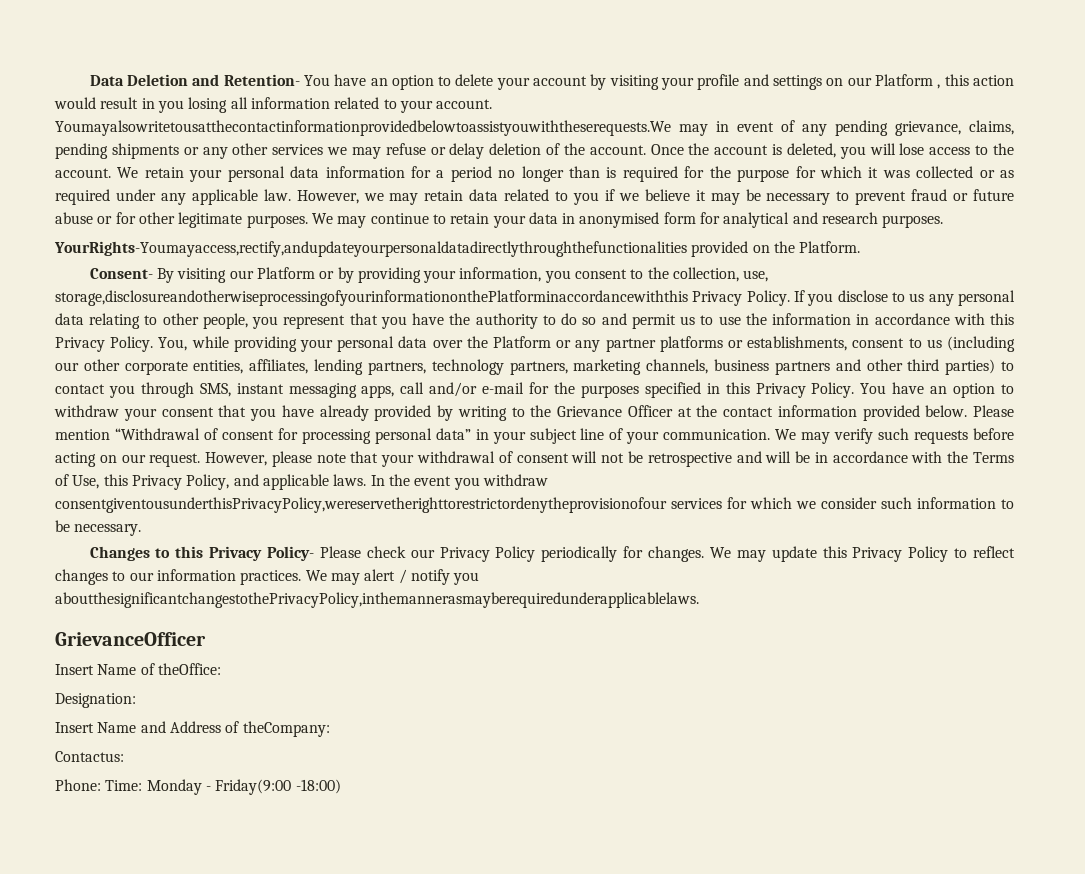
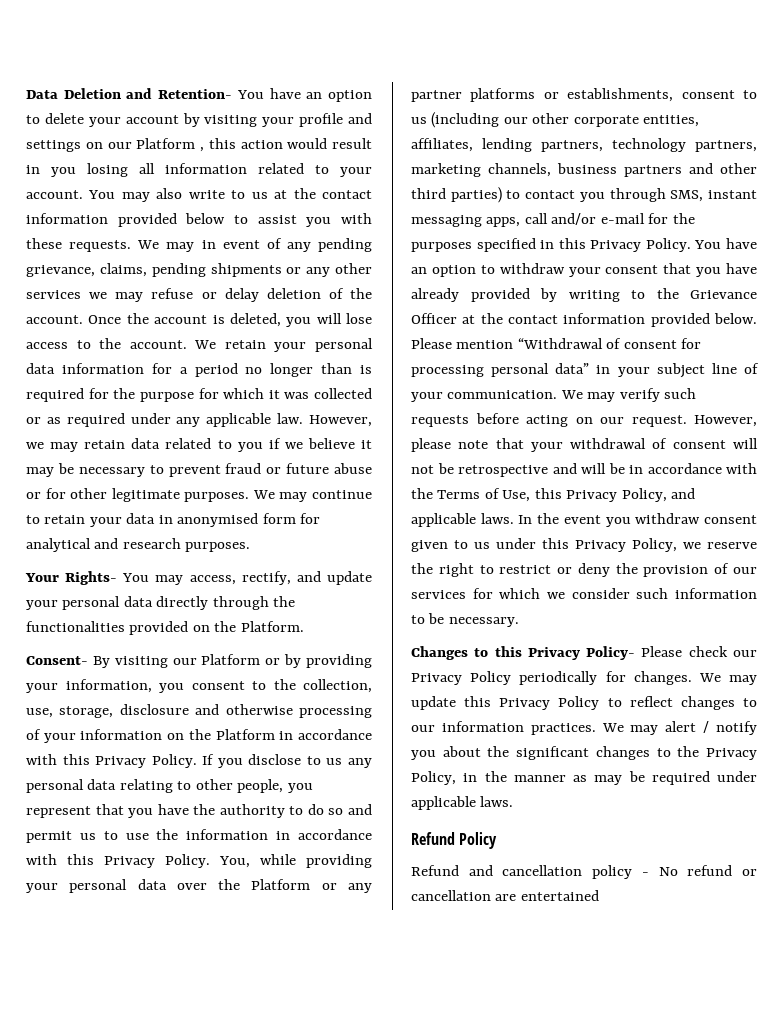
- Youmayalsowritetousatthecontactinformationprovidedbelowtoassistyouwiththeserequests.We may in event of any pending grievance, claims, pending shipments or any other services we may refuse or delay deletion of the account.
+ You may also write to us at the contact information provided below to assist you with these requests. We may in event of any pending grievance, claims, pending shipments or any other services we may refuse or delay deletion of the account.
- YourRights-Youmayaccess,rectify,andupdateyourpersonaldatadirectlythroughthefunctionalities provided on the Platform.
+ Your Rights- You may access, rectify, and update your personal data directly through the functionalities provided on the Platform.
- Consent- By visiting our Platform or by providing your information, you consent to the collection, use, storage,disclosureandotherwiseprocessingofyourinformationonthePlatforminaccordancewiththis Privacy Policy.
+ Consent- By visiting our Platform or by providing your information, you consent to the collection, use, storage, disclosure and otherwise processing of your information on the Platform in accordance with this Privacy Policy.
- In the event you withdraw consentgiventousunderthisPrivacyPolicy,wereservetherighttorestrictordenytheprovisionofour services for which we consider such information to be necessary.
+ In the event you withdraw consent given to us under this Privacy Policy, we reserve the right to restrict or deny the provision of our services for which we consider such information to be necessary.
- We may alert / notify you aboutthesignificantchangestothePrivacyPolicy,inthemannerasmayberequiredunderapplicablelaws.
- GrievanceOfficer
- Insert Name of theOffice:
- Designation:
- Insert Name and Address of theCompany:
- Contactus:
- Phone: Time: Monday - Friday(9:00 -18:00)
+ We may alert / notify you about the significant changes to the Privacy Policy, in the manner as may be required under applicable laws.
+ Refund Policy
+ Refund and cancellation policy - No refund or cancellation are entertained

